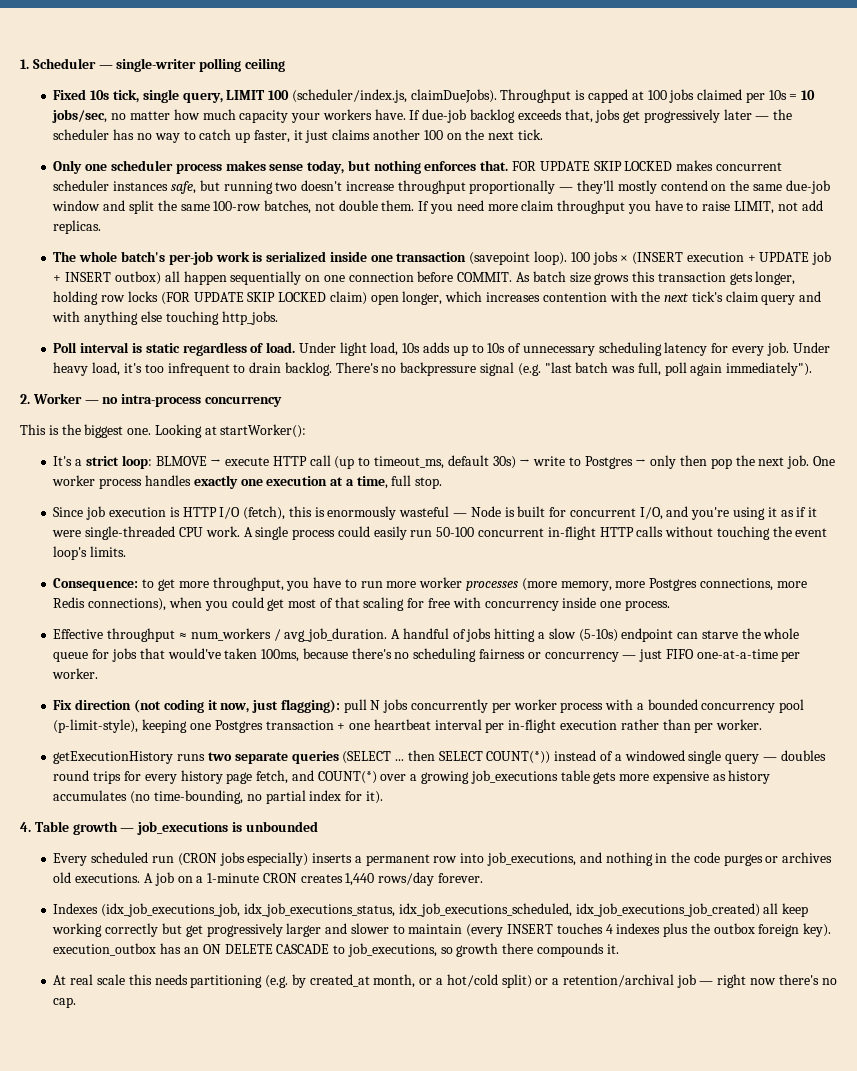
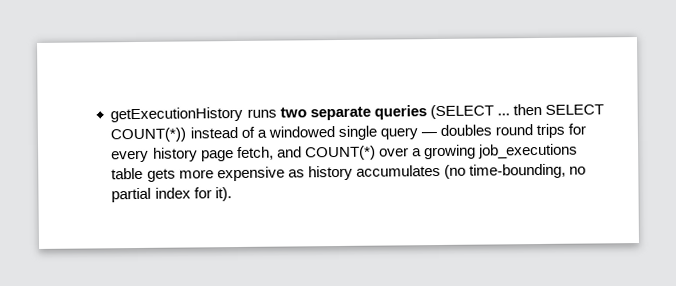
- 1. Scheduler — single-writer polling ceiling
- Fixed 10s tick, single query, LIMIT 100 (scheduler/index.js, claimDueJobs). Throughput is capped at 100 jobs claimed per 10s = 10 jobs/sec, no matter how much capacity your workers have. If due-job backlog exceeds that, jobs get progressively later — the scheduler has no way to catch up faster, it just claims another 100 on the next tick.
- Only one scheduler process makes sense today, but nothing enforces that. FOR UPDATE SKIP LOCKED makes concurrent scheduler instances safe, but running two doesn't increase throughput proportionally — they'll mostly contend on the same due-job window and split the same 100-row batches, not double them. If you need more claim throughput you have to raise LIMIT, not add replicas.
- The whole batch's per-job work is serialized inside one transaction (savepoint loop). 100 jobs × (INSERT execution + UPDATE job + INSERT outbox) all happen sequentially on one connection before COMMIT. As batch size grows this transaction gets longer, holding row locks (FOR UPDATE SKIP LOCKED claim) open longer, which increases contention with the next tick's claim query and with anything else touching http_jobs.
- Poll interval is static regardless of load. Under light load, 10s adds up to 10s of unnecessary scheduling latency for every job. Under heavy load, it's too infrequent to drain backlog. There's no backpressure signal (e.g. "last batch was full, poll again immediately").
- 2. Worker — no intra-process concurrency
- This is the biggest one. Looking at startWorker():
- It's a strict loop: BLMOVE → execute HTTP call (up to timeout_ms, default 30s) → write to Postgres → only then pop the next job. One worker process handles exactly one execution at a time, full stop.
- Since job execution is HTTP I/O (fetch), this is enormously wasteful — Node is built for concurrent I/O, and you're using it as if it were single-threaded CPU work. A single process could easily run 50-100 concurrent in-flight HTTP calls without touching the event loop's limits.
- Consequence: to get more throughput, you have to run more worker processes (more memory, more Postgres connections, more Redis connections), when you could get most of that scaling for free with concurrency inside one process.
- Effective throughput ≈ num_workers / avg_job_duration. A handful of jobs hitting a slow (5-10s) endpoint can starve the whole queue for jobs that would've taken 100ms, because there's no scheduling fairness or concurrency — just FIFO one-at-a-time per worker.
- Fix direction (not coding it now, just flagging): pull N jobs concurrently per worker process with a bounded concurrency pool (p-limit-style), keeping one Postgres transaction + one heartbeat interval per in-flight execution rather than per worker.
- 4. Table growth — job_executions is unbounded
- Every scheduled run (CRON jobs especially) inserts a permanent row into job_executions, and nothing in the code purges or archives old executions. A job on a 1-minute CRON creates 1,440 rows/day forever.
- Indexes (idx_job_executions_job, idx_job_executions_status, idx_job_executions_scheduled, idx_job_executions_job_created) all keep working correctly but get progressively larger and slower to maintain (every INSERT touches 4 indexes plus the outbox foreign key). execution_outbox has an ON DELETE CASCADE to job_executions, so growth there compounds it.
- At real scale this needs partitioning (e.g. by created_at month, or a hot/cold split) or a retention/archival job — right now there's no cap.

